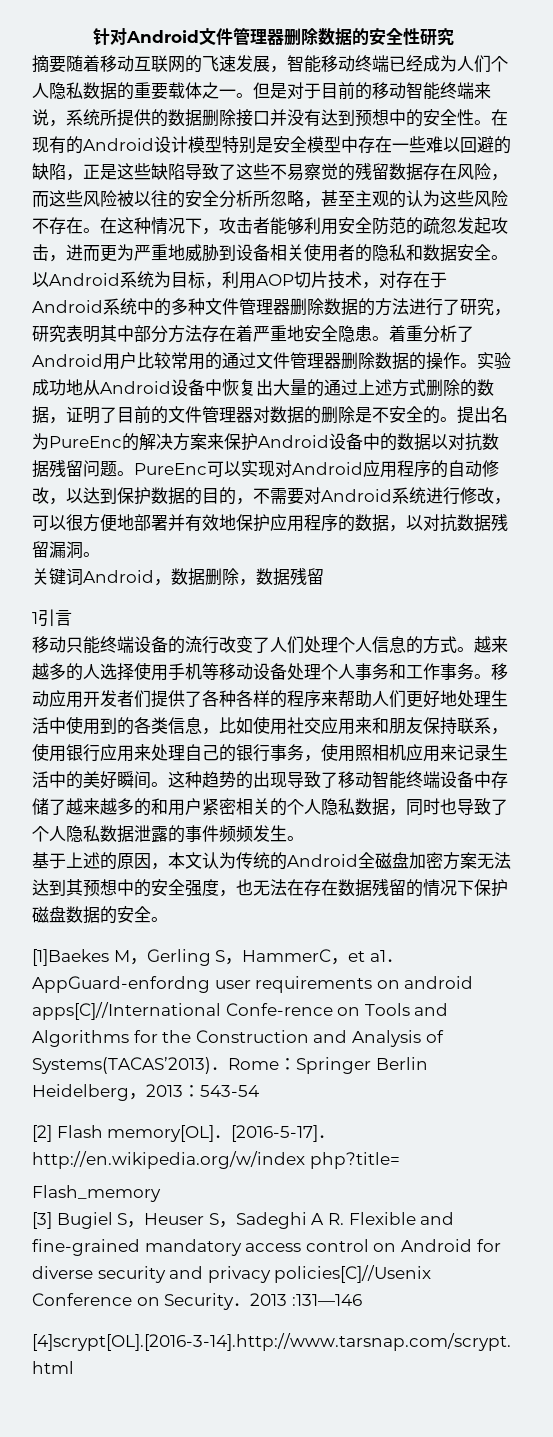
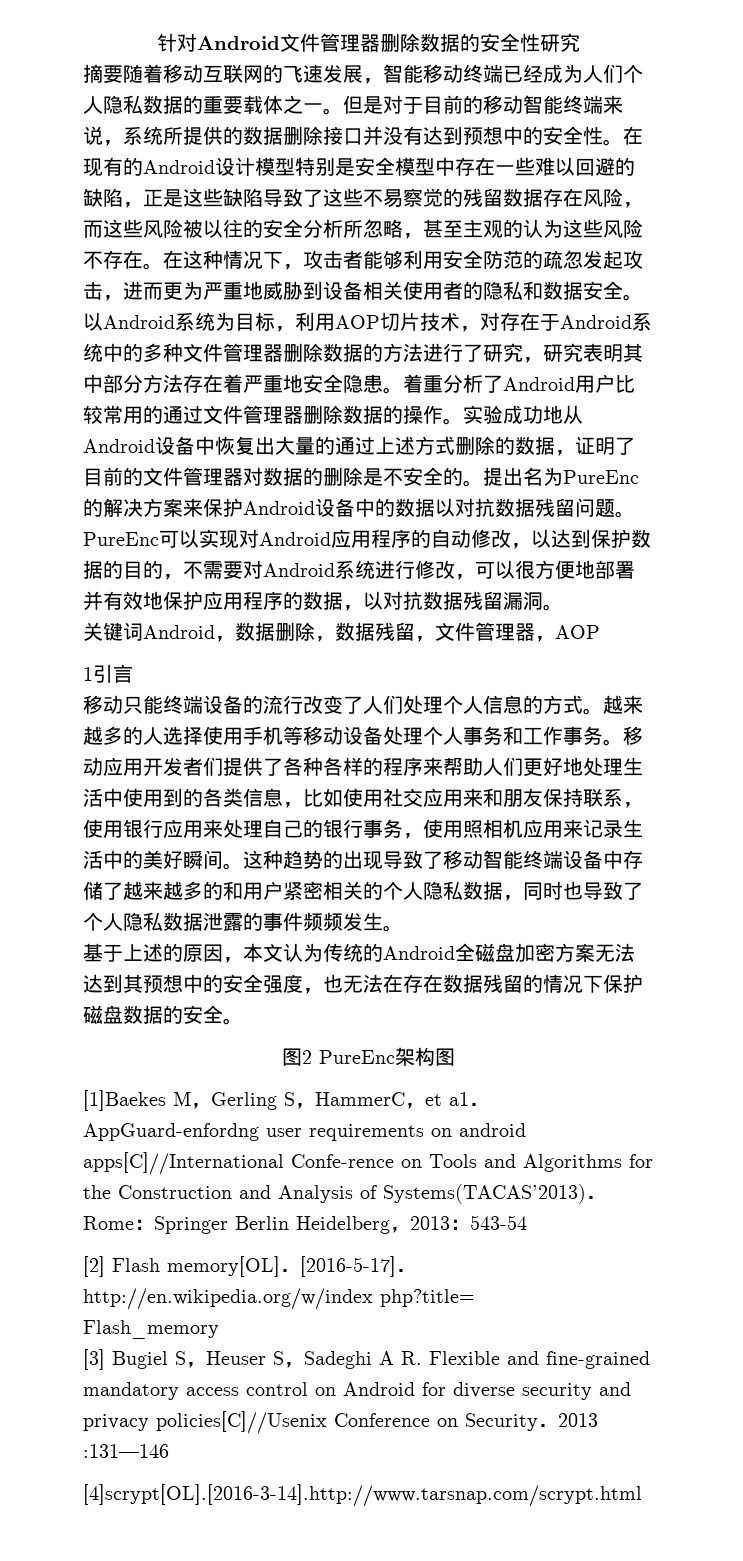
- 关键词Android，数据删除，数据残留
+ 关键词Android，数据删除，数据残留，文件管理器，AOP
+ 图2 PureEnc架构图

